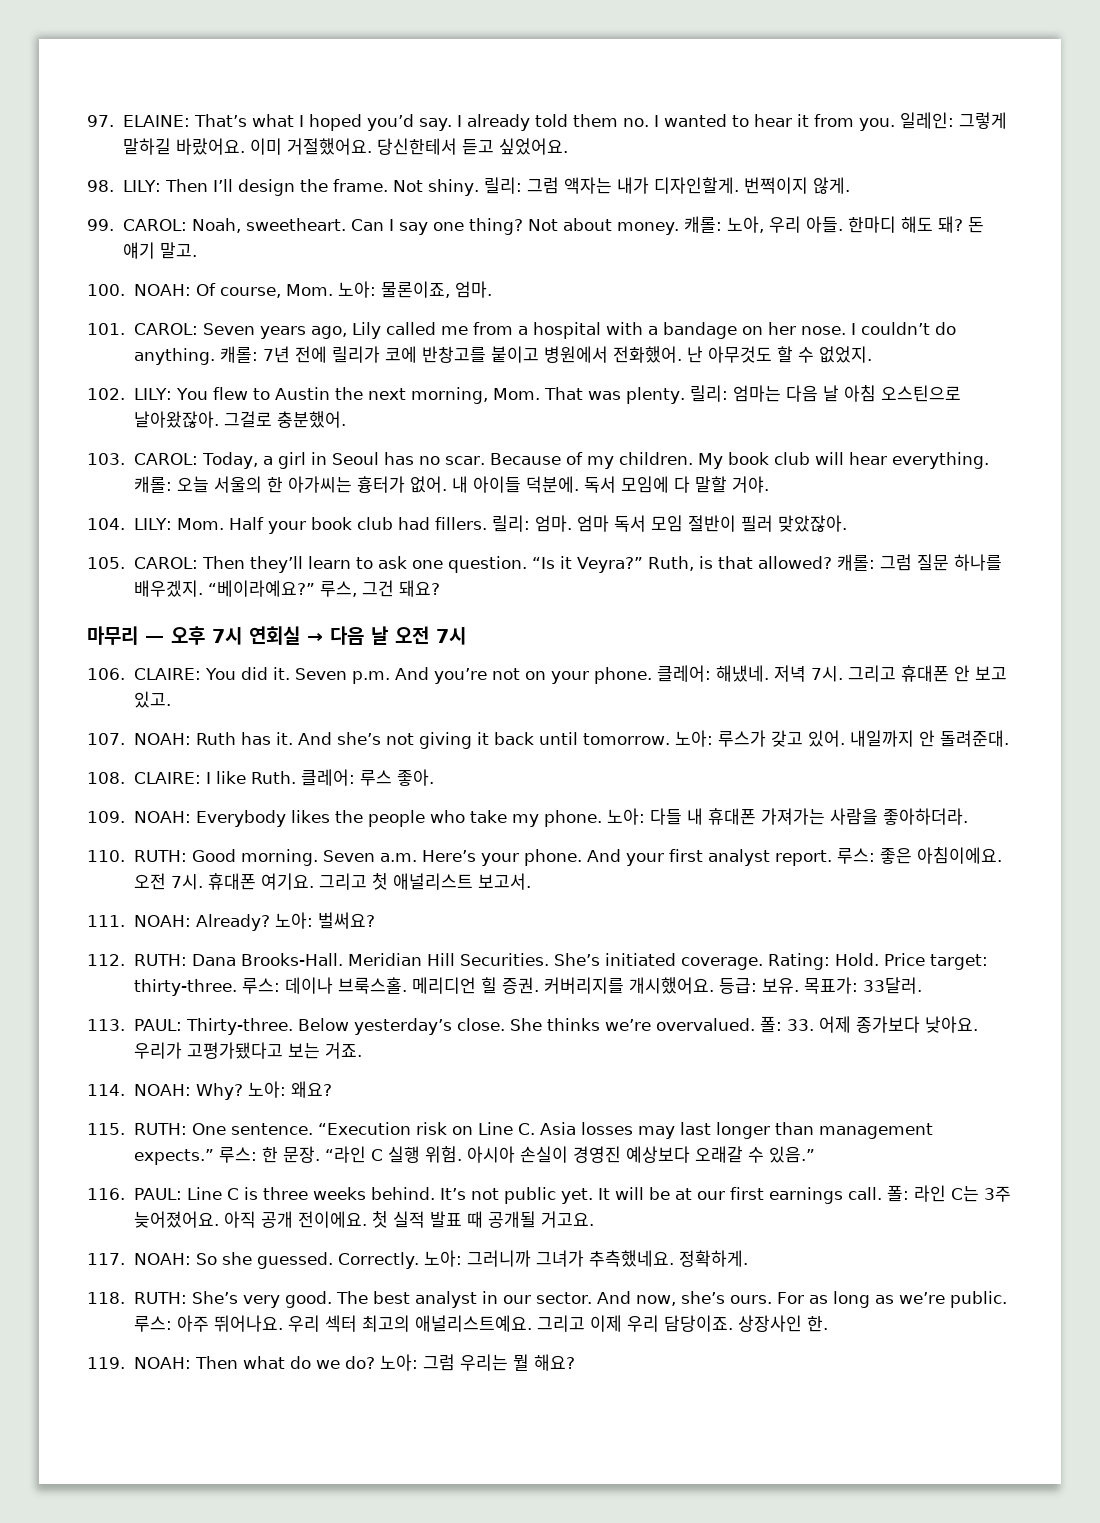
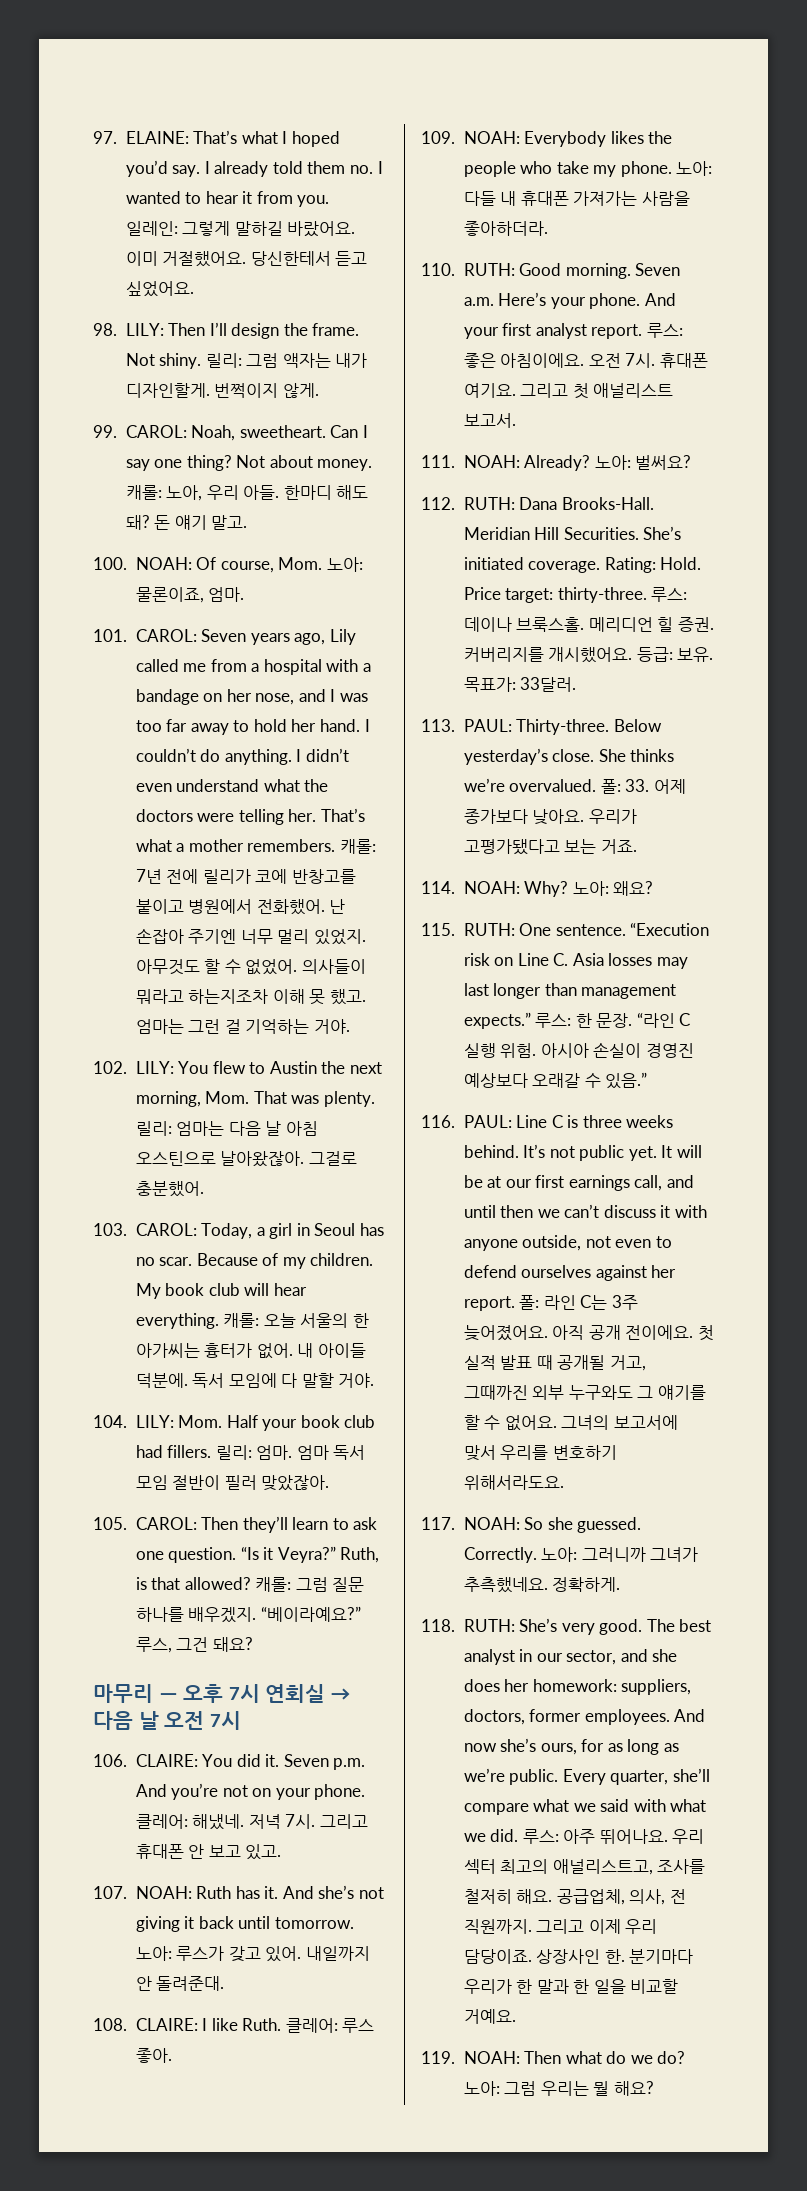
- 101. CAROL: Seven years ago, Lily called me from a hospital with a bandage on her nose. I couldn’t do anything.
+ 101. CAROL: Seven years ago, Lily called me from a hospital with a bandage on her nose, and I was too far away to hold her hand. I couldn’t do anything. I didn’t even understand what the doctors were telling her. That’s what a mother remembers.
- 난 아무것도 할 수 없었지.
+ 난 손잡아 주기엔 너무 멀리 있었지. 아무것도 할 수 없었어. 의사들이 뭐라고 하는지조차 이해 못 했고. 엄마는 그런 걸 기억하는 거야.
- It will be at our first earnings call.
+ It will be at our first earnings call, and until then we can’t discuss it with anyone outside, not even to defend ourselves against her report.
- 첫 실적 발표 때 공개될 거고요.
+ 첫 실적 발표 때 공개될 거고, 그때까진 외부 누구와도 그 얘기를 할 수 없어요. 그녀의 보고서에 맞서 우리를 변호하기 위해서라도요.
- The best analyst in our sector. And now, she’s ours. For as long as we’re public.
+ The best analyst in our sector, and she does her homework: suppliers, doctors, former employees. And now she’s ours, for as long as we’re public.
+ Every quarter, she’ll compare what we said with what we did.
- 우리 섹터 최고의 애널리스트예요.
+ 우리 섹터 최고의 애널리스트고, 조사를 철저히 해요. 공급업체, 의사, 전 직원까지.
+ 분기마다 우리가 한 말과 한 일을 비교할 거예요.

